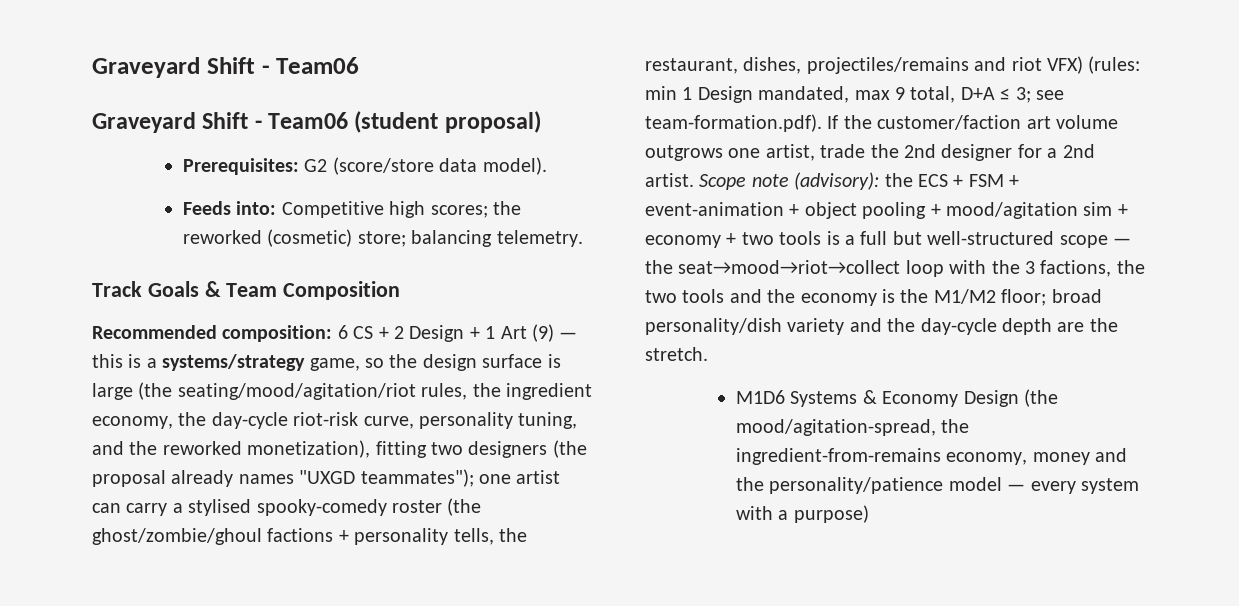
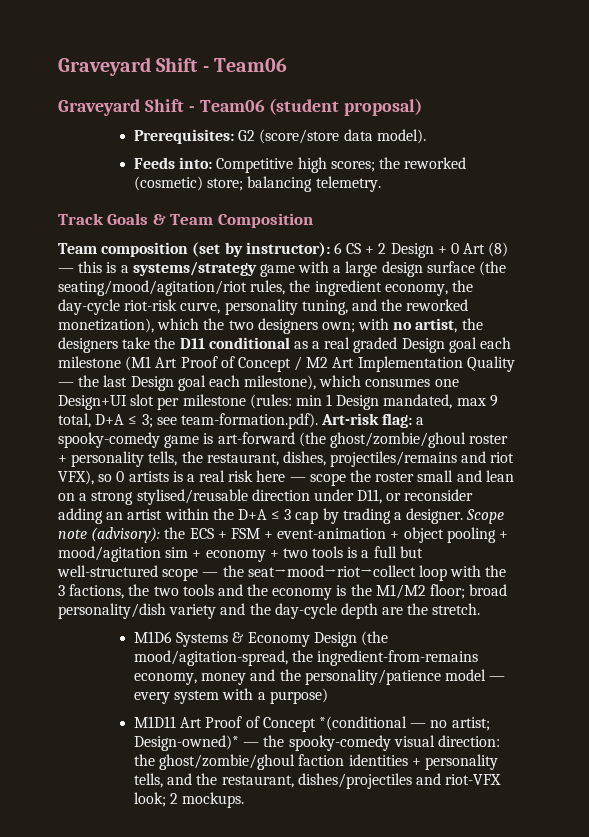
- Recommended composition: 6 CS + 2 Design + 1 Art (9) — this is a systems/strategy game, so the design surface is large (the seating/mood/agitation/riot rules, the ingredient economy, the day-cycle riot-risk curve, personality tuning, and the reworked monetization), fitting two designers (the proposal already names "UXGD teammates"); one artist can carry a stylised spooky-comedy roster (the ghost/zombie/ghoul factions + personality tells, the restaurant, dishes, projectiles/remains and riot VFX) (rules: min 1 Design mandated, max 9 total, D+A ≤ 3; see team-formation.pdf). If the customer/faction art volume outgrows one artist, trade the 2nd designer for a 2nd artist.
+ Team composition (set by instructor): 6 CS + 2 Design + 0 Art (8) — this is a systems/strategy game with a large design surface (the seating/mood/agitation/riot rules, the ingredient economy, the day-cycle riot-risk curve, personality tuning, and the reworked monetization), which the two designers own; with no artist, the designers take the D11 conditional as a real graded Design goal each milestone (M1 Art Proof of Concept / M2 Art Implementation Quality — the last Design goal each milestone), which consumes one Design+UI slot per milestone (rules: min 1 Design mandated, max 9 total, D+A ≤ 3; see team-formation.pdf). Art-risk flag: a spooky-comedy game is art-forward (the ghost/zombie/ghoul roster + personality tells, the restaurant, dishes, projectiles/remains and riot VFX), so 0 artists is a real risk here — scope the roster small and lean on a strong stylised/reusable direction under D11, or reconsider adding an artist within the D+A ≤ 3 cap by trading a designer.
+ M1D11 Art Proof of Concept *(conditional — no artist; Design-owned)* — the spooky-comedy visual direction: the ghost/zombie/ghoul faction identities + personality tells, and the restaurant, dishes/projectiles and riot-VFX look; 2 mockups.

